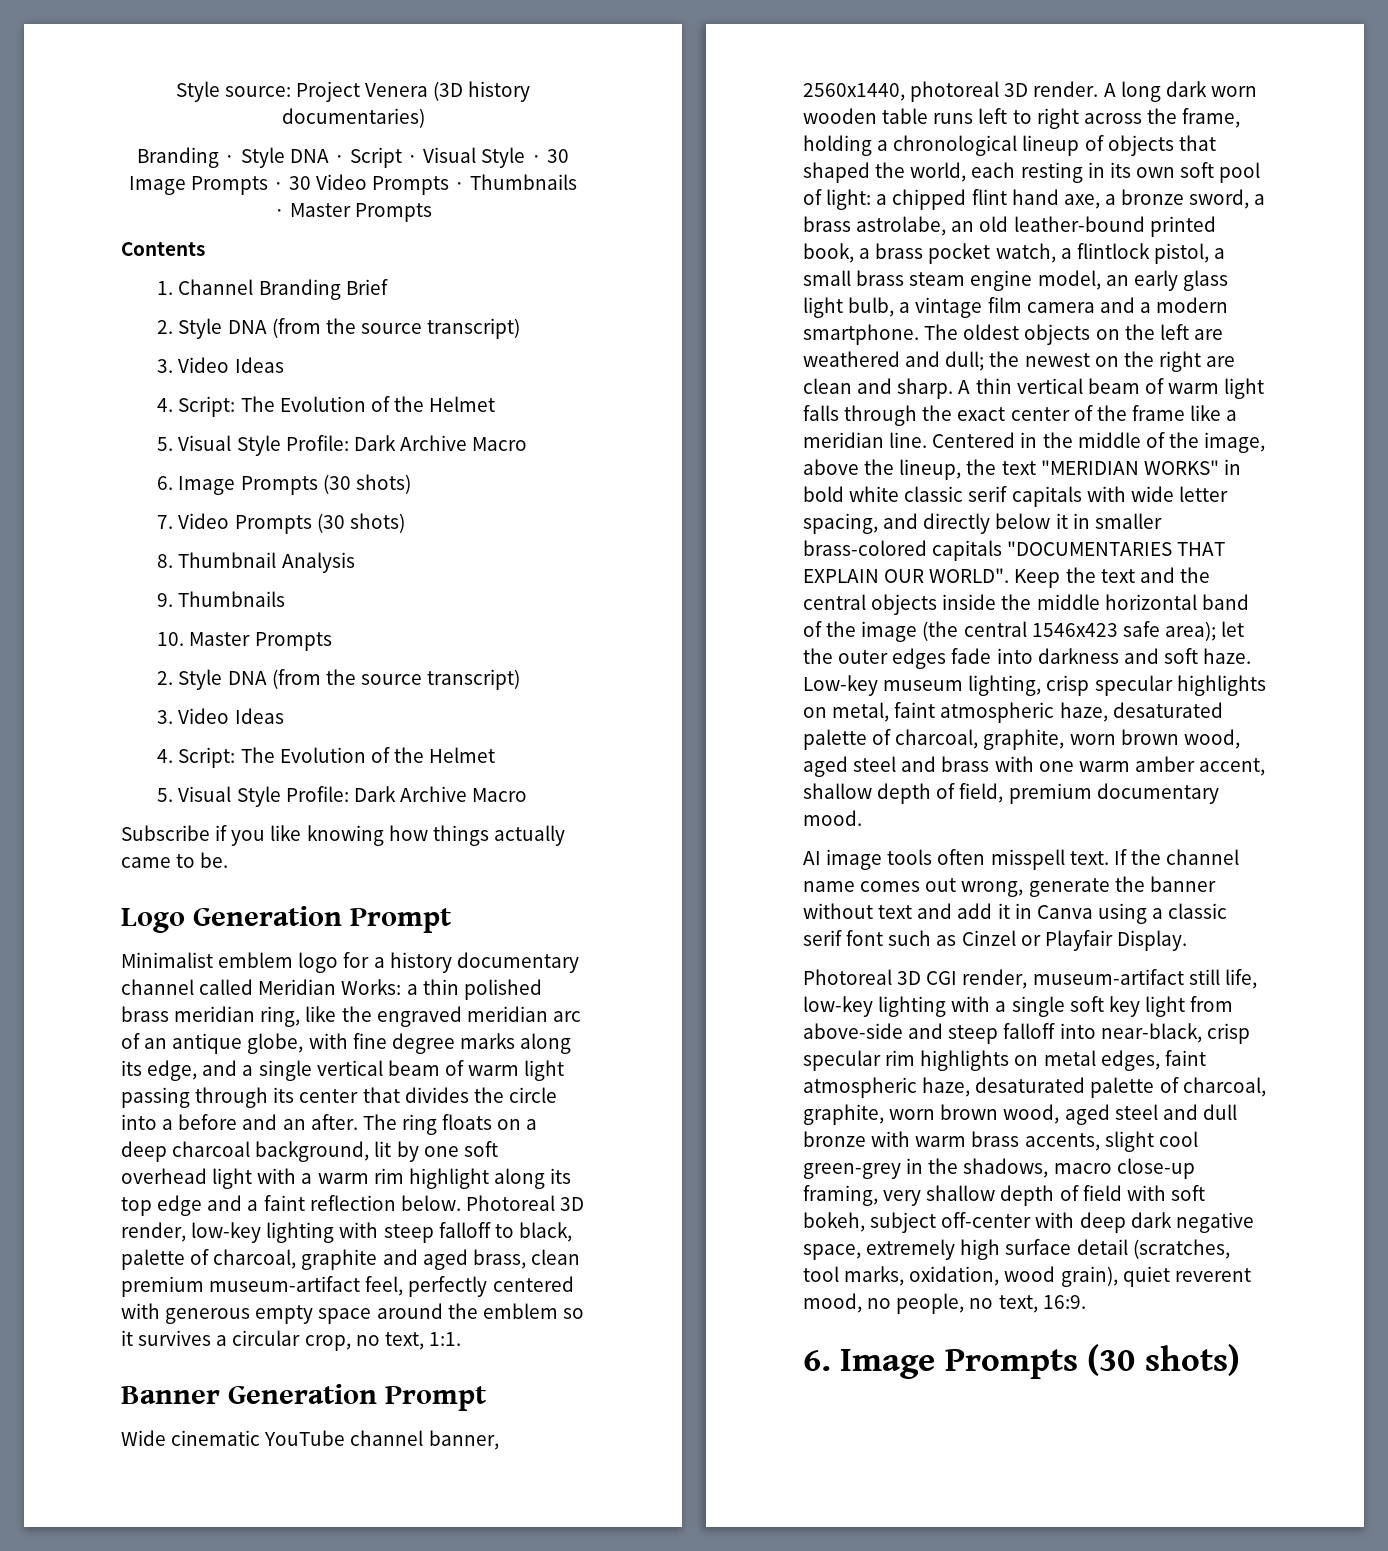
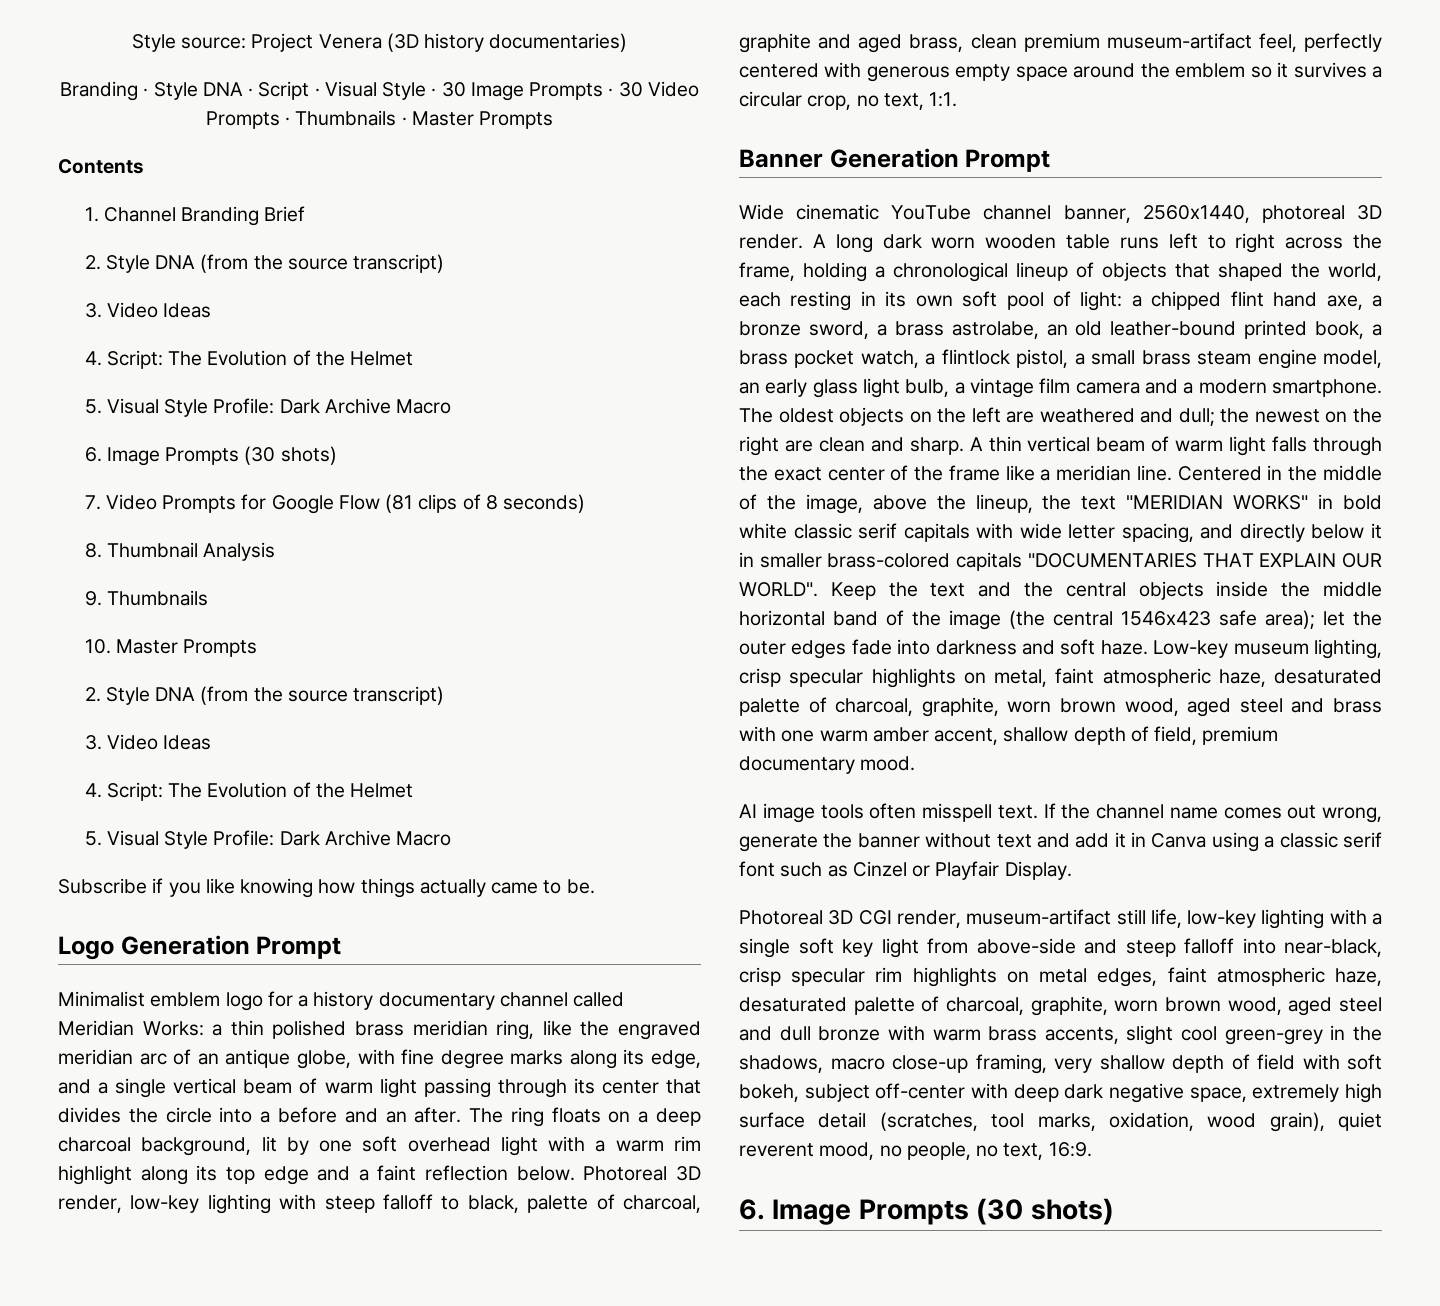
- 7. Video Prompts (30 shots)
+ 7. Video Prompts for Google Flow (81 clips of 8 seconds)

